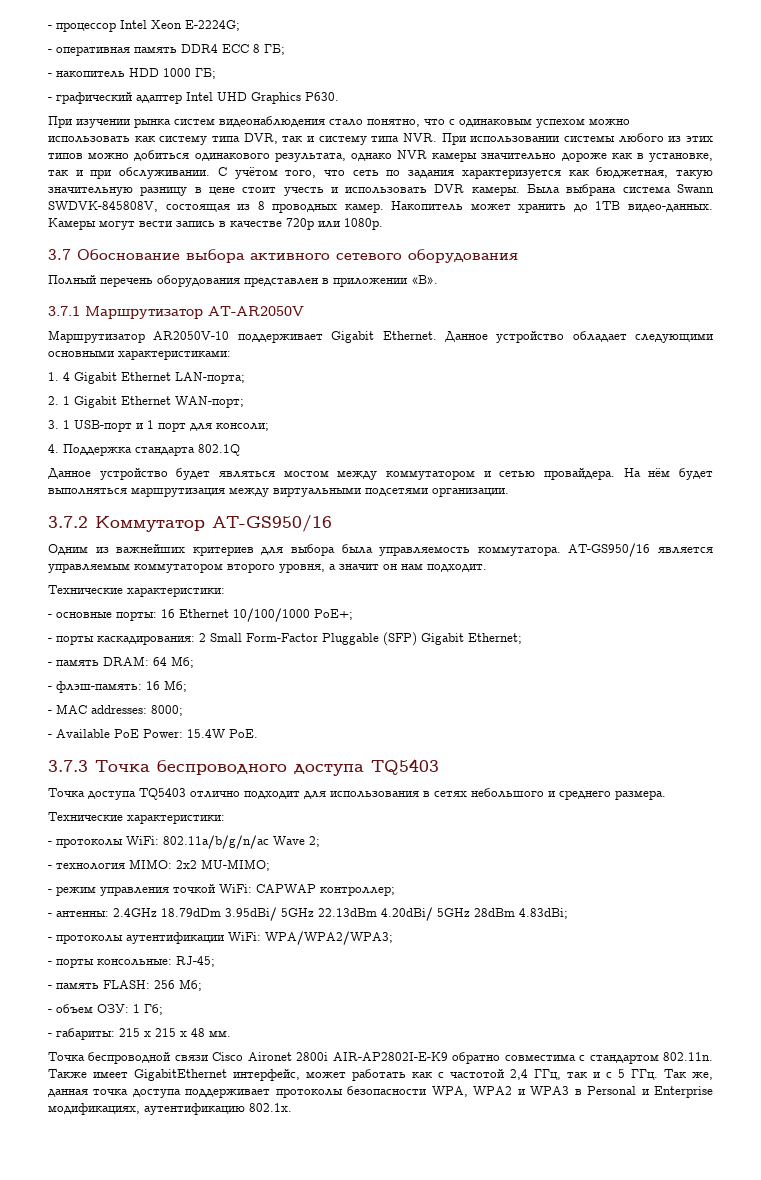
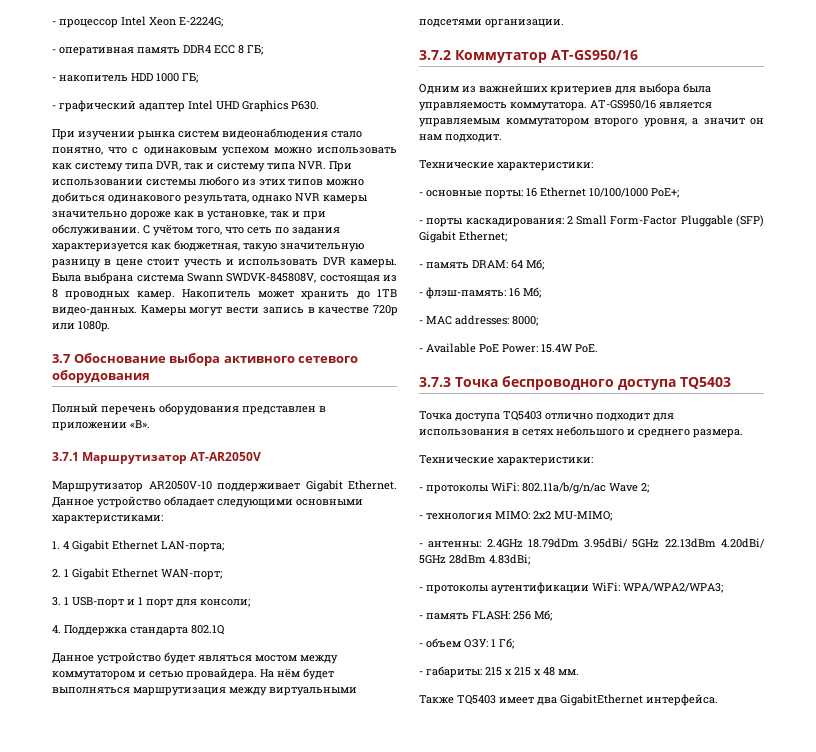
- - режим управления точкой WiFi: CAPWAP контроллер;
- - порты консольные: RJ-45;
- Точка беспроводной связи Cisco Aironet 2800i AIR-AP2802I-E-K9 обратно совместима с стандартом 802.11n. Также имеет GigabitEthernet интерфейс, может работать как с частотой 2,4 ГГц, так и с 5 ГГц. Так же, данная точка доступа поддерживает протоколы безопасности WPA, WPA2 и WPA3 в Personal и Enterprise модификациях, аутентификацию 802.1x.
+ Также TQ5403 имеет два GigabitEthernet интерфейса.

